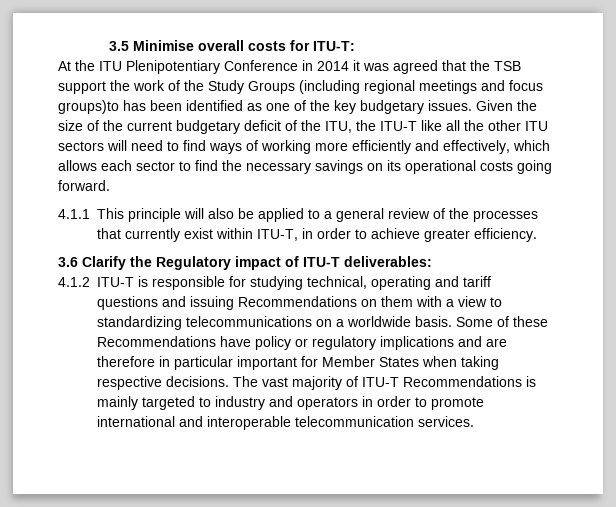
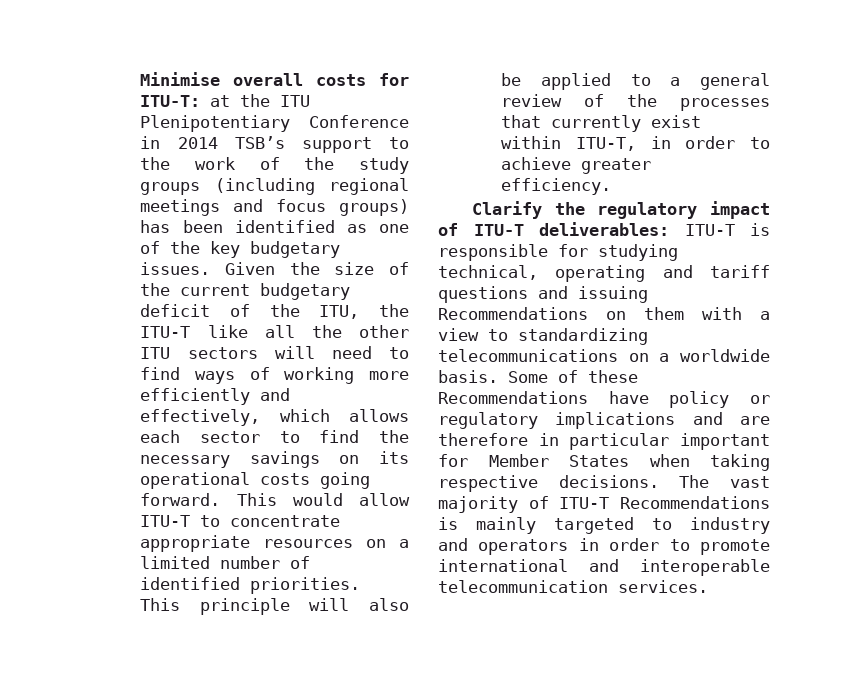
- 3.5 Minimise overall costs for ITU-T:
- At the ITU Plenipotentiary Conference in 2014 it was agreed that the TSB support the work of the Study Groups (including regional meetings and focus groups)to has been identified as one of the key budgetary issues.
+ Minimise overall costs for ITU-T: at the ITU Plenipotentiary Conference in 2014 TSB’s support to the work of the study groups (including regional meetings and focus groups) has been identified as one of the key budgetary issues.
- Given the size of the current budgetary deficit of the ITU, the ITU-T like all the other ITU sectors will need to find ways of working more efficiently and effectively, which allows each sector to find the necessary savings on its operational costs going forward.
- 4.1.1 This principle will also be applied to a general review of the processes that currently exist within ITU-T, in order to achieve greater efficiency.
+ Given the size of the current budgetary deficit of the ITU, the ITU-T like all the other ITU sectors will need to find ways of working more efficiently and effectively, which allows each sector to find the necessary savings on its operational costs going forward. This would allow ITU-T to concentrate appropriate resources on a limited number of identified priorities. This principle will also be applied to a general review of the processes that currently exist within ITU-T, in order to achieve greater efficiency.
- 3.6 Clarify the Regulatory impact of ITU-T deliverables:
- 4.1.2 ITU-T is responsible for studying technical, operating and tariff questions and issuing Recommendations on them with a view to standardizing telecommunications on a worldwide basis.
+ Clarify the regulatory impact of ITU-T deliverables: ITU-T is responsible for studying technical, operating and tariff questions and issuing Recommendations on them with a view to standardizing telecommunications on a worldwide basis.

